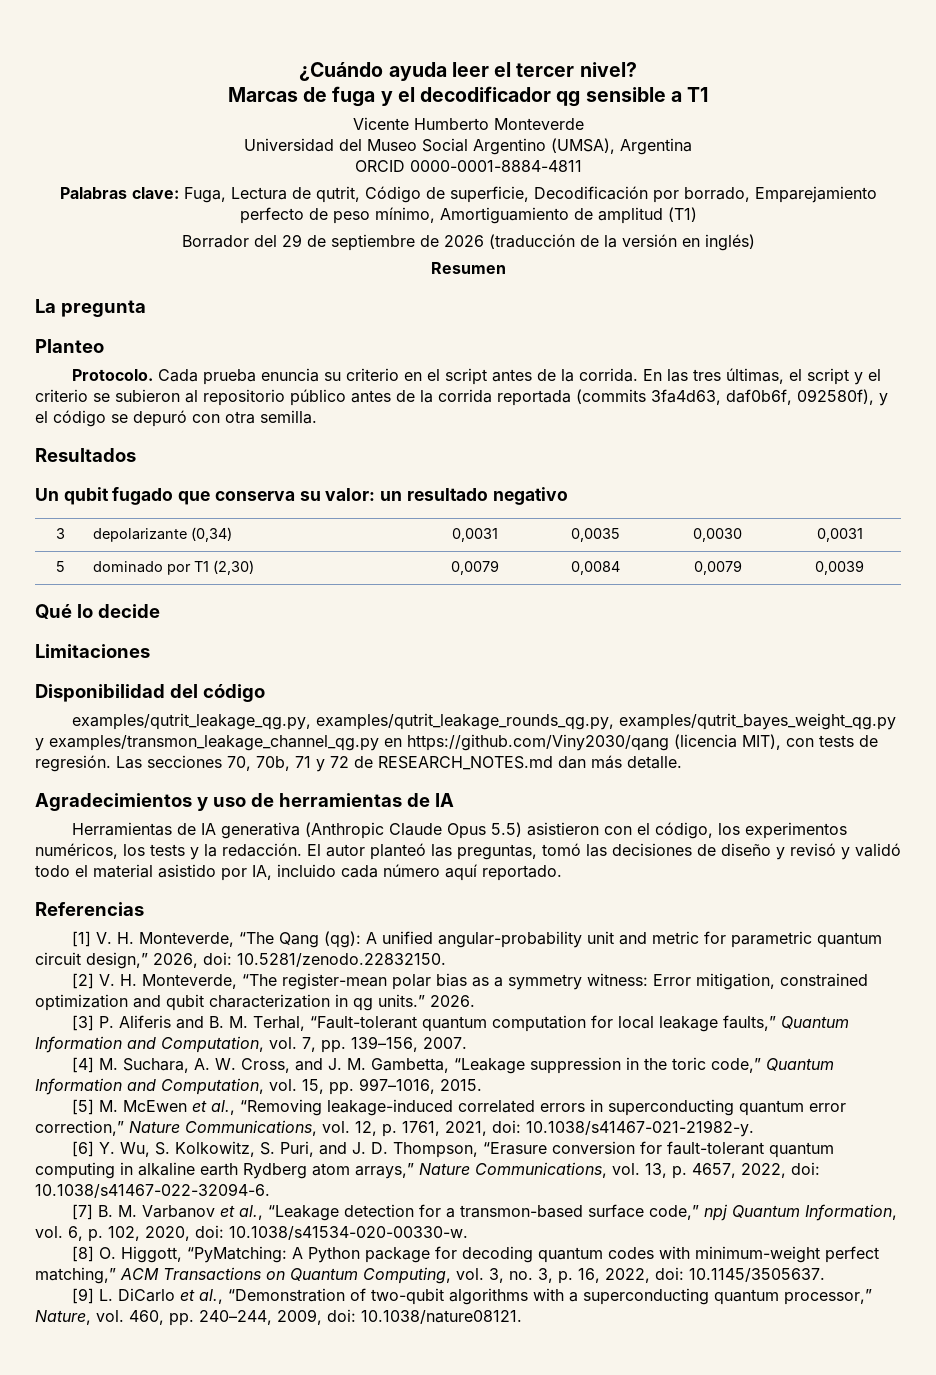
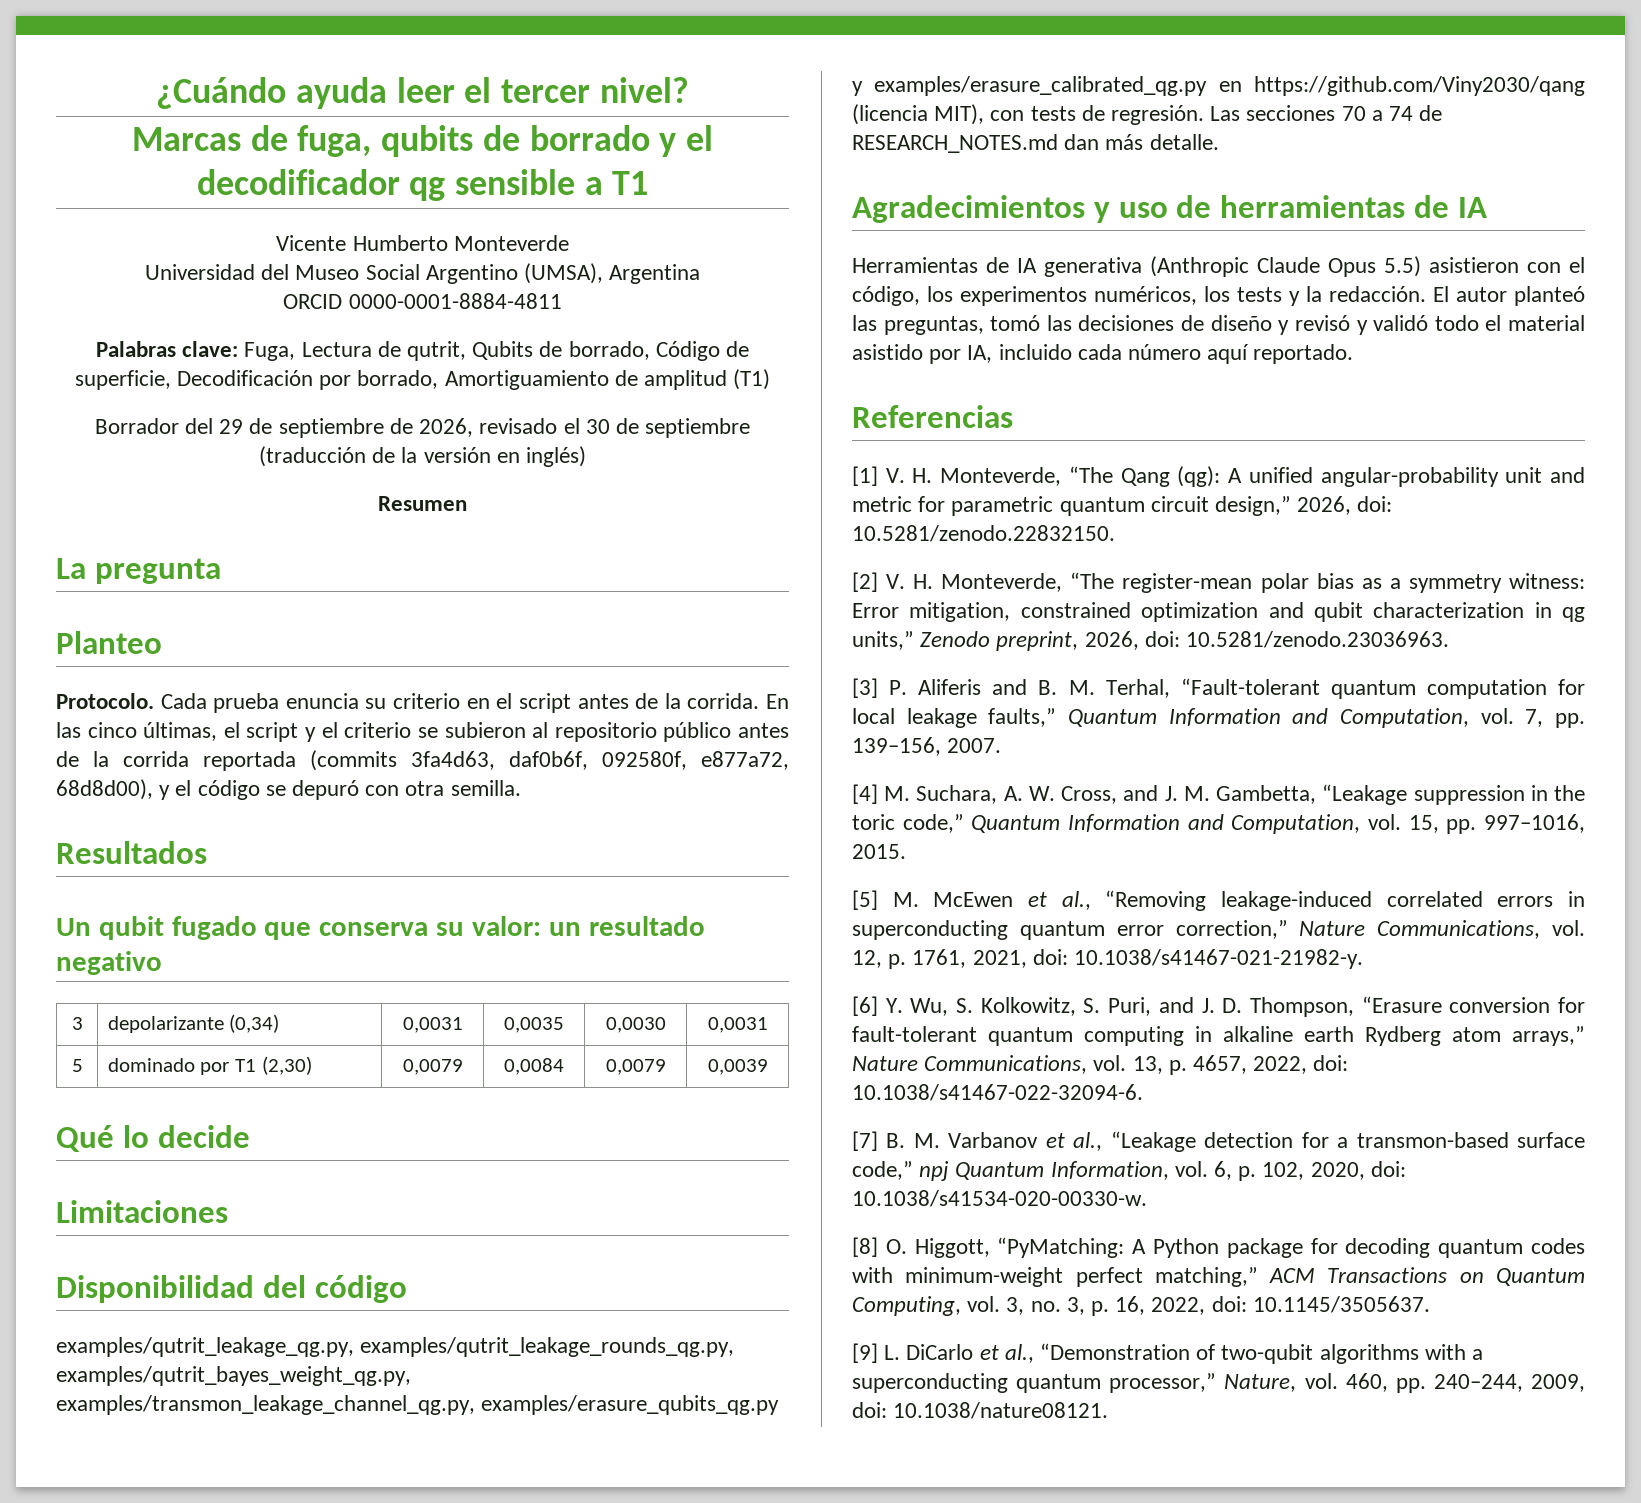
- Marcas de fuga y el decodificador qg sensible a T1
+ Marcas de fuga, qubits de borrado y el decodificador qg sensible a T1
- Palabras clave: Fuga, Lectura de qutrit, Código de superficie, Decodificación por borrado, Emparejamiento perfecto de peso mínimo, Amortiguamiento de amplitud (T1)
+ Palabras clave: Fuga, Lectura de qutrit, Qubits de borrado, Código de superficie, Decodificación por borrado, Amortiguamiento de amplitud (T1)
- Borrador del 29 de septiembre de 2026 (traducción de la versión en inglés)
+ Borrador del 29 de septiembre de 2026, revisado el 30 de septiembre (traducción de la versión en inglés)
- En las tres últimas, el script y el criterio se subieron al repositorio público antes de la corrida reportada (commits 3fa4d63, daf0b6f, 092580f), y el código se depuró con otra semilla.
+ En las cinco últimas, el script y el criterio se subieron al repositorio público antes de la corrida reportada (commits 3fa4d63, daf0b6f, 092580f, e877a72, 68d8d00), y el código se depuró con otra semilla.
- examples/qutrit_leakage_qg.py, examples/qutrit_leakage_rounds_qg.py, examples/qutrit_bayes_weight_qg.py y examples/transmon_leakage_channel_qg.py en https://github.com/Viny2030/qang (licencia MIT), con tests de regresión.
+ examples/qutrit_leakage_qg.py, examples/qutrit_leakage_rounds_qg.py, examples/qutrit_bayes_weight_qg.py, examples/transmon_leakage_channel_qg.py, examples/erasure_qubits_qg.py y examples/erasure_calibrated_qg.py en https://github.com/Viny2030/qang (licencia MIT), con tests de regresión.
- Las secciones 70, 70b, 71 y 72 de RESEARCH_NOTES.md dan más detalle.
+ Las secciones 70 a 74 de RESEARCH_NOTES.md dan más detalle.
- [2] V. H. Monteverde, “The register-mean polar bias as a symmetry witness: Error mitigation, constrained optimization and qubit characterization in qg units.” 2026.
+ [2] V. H. Monteverde, “The register-mean polar bias as a symmetry witness: Error mitigation, constrained optimization and qubit characterization in qg units,” Zenodo preprint, 2026, doi: 10.5281/zenodo.23036963.

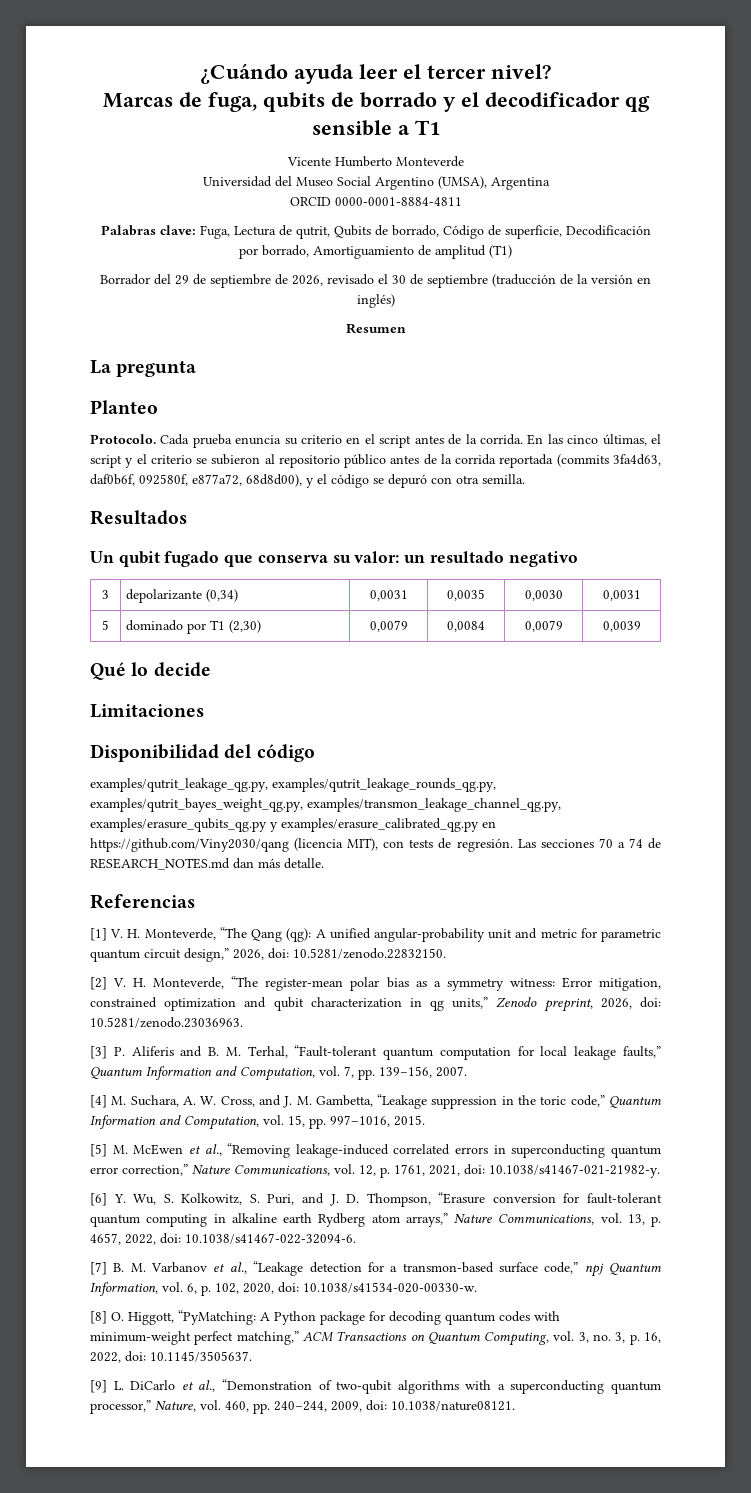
- Agradecimientos y uso de herramientas de IA
- Herramientas de IA generativa (Anthropic Claude Opus 5.5) asistieron con el código, los experimentos numéricos, los tests y la redacción. El autor planteó las preguntas, tomó las decisiones de diseño y revisó y validó todo el material asistido por IA, incluido cada número aquí reportado.

